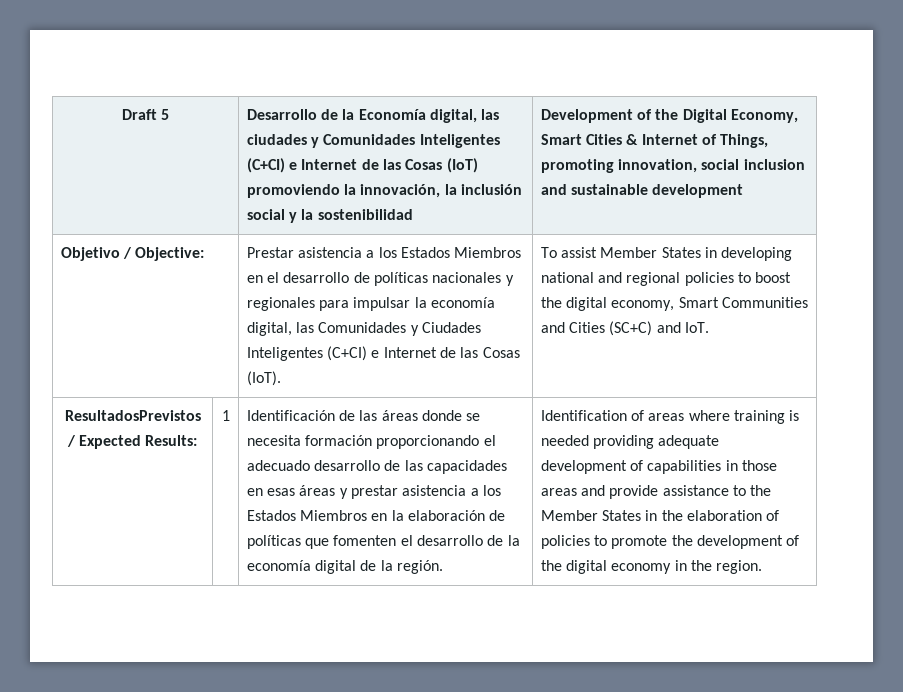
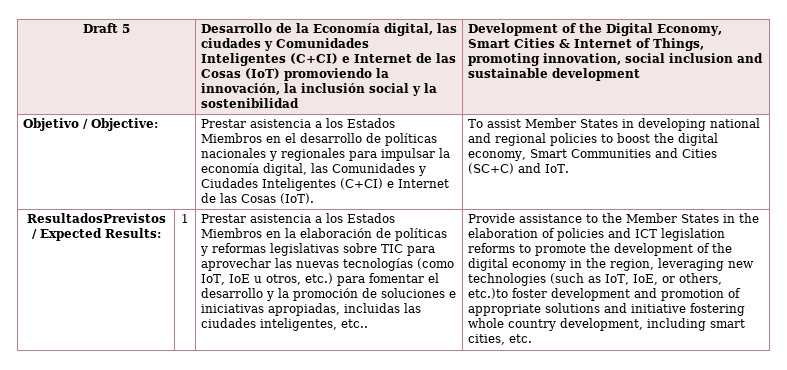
- Identificación de las áreas donde se necesita formación proporcionando el adecuado desarrollo de las capacidades en esas áreas y prestar asistencia a los Estados Miembros en la elaboración de políticas que fomenten el desarrollo de la economía digital de la región. | Identification of areas where training is needed providing adequate development of capabilities in those areas and provide assistance to the Member States in the elaboration of policies to promote the development of the digital economy in the region.
+ Prestar asistencia a los Estados Miembros en la elaboración de políticas y reformas legislativas sobre TIC para aprovechar las nuevas tecnologías (como IoT, IoE u otros, etc.) para fomentar el desarrollo y la promoción de soluciones e iniciativas apropiadas, incluidas las ciudades inteligentes, etc.. | Provide assistance to the Member States in the elaboration of policies and ICT legislation reforms to promote the development of the digital economy in the region, leveraging new technologies (such as IoT, IoE, or others, etc.)to foster development and promotion of appropriate solutions and initiative fostering whole country development, including smart cities, etc.

